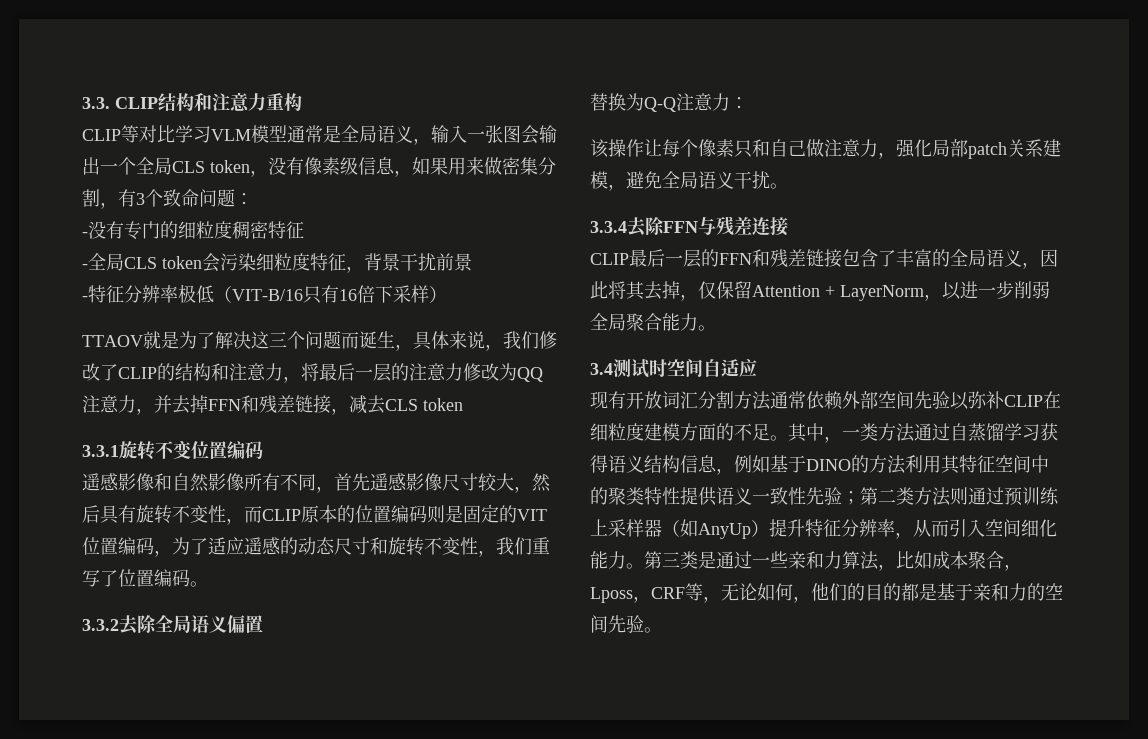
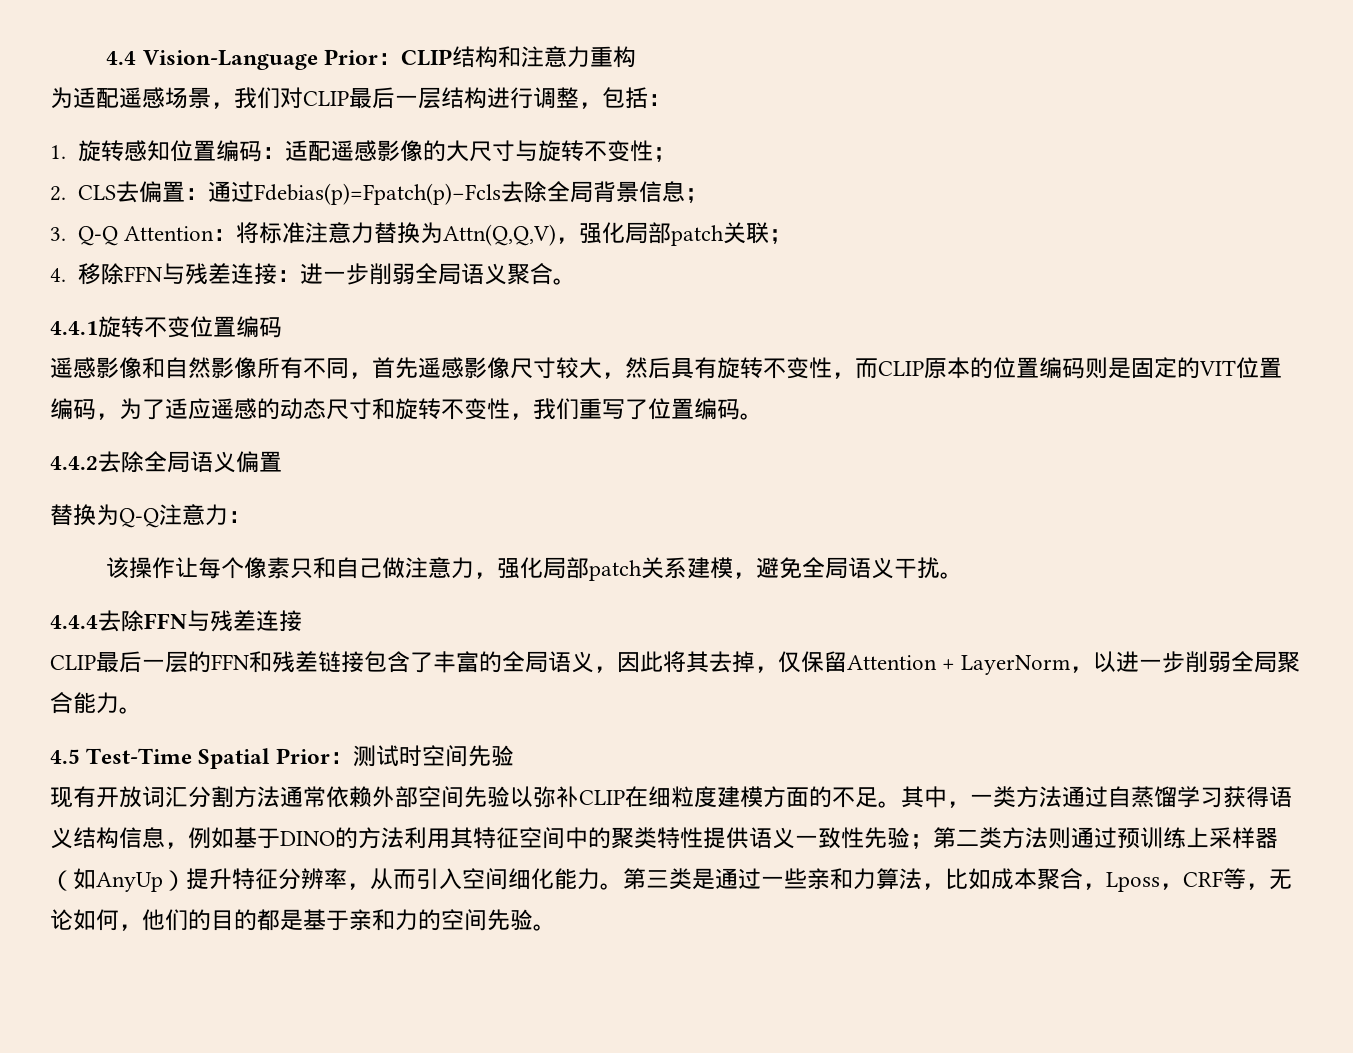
- 3.3. CLIP结构和注意力重构
+ 4.4 Vision-Language Prior：CLIP结构和注意力重构
- CLIP等对比学习VLM模型通常是全局语义，输入一张图会输出一个全局CLS token，没有像素级信息，如果用来做密集分割，有3个致命问题：
- -没有专门的细粒度稠密特征
- -全局CLS token会污染细粒度特征，背景干扰前景
- -特征分辨率极低（VIT-B/16只有16倍下采样）
- TTAOV就是为了解决这三个问题而诞生，具体来说，我们修改了CLIP的结构和注意力，将最后一层的注意力修改为QQ注意力，并去掉FFN和残差链接，减去CLS token
- 3.3.1旋转不变位置编码
+ 为适配遥感场景，我们对CLIP最后一层结构进行调整，包括：
+ 1.旋转感知位置编码：适配遥感影像的大尺寸与旋转不变性；
+ 2. CLS去偏置：通过Fdebias(p)=Fpatch(p)−Fcls去除全局背景信息；
+ 3. Q-Q Attention：将标准注意力替换为Attn(Q,Q,V)，强化局部patch关联；
+ 4.移除FFN与残差连接：进一步削弱全局语义聚合。
+ 4.4.1旋转不变位置编码
- 3.3.2去除全局语义偏置
+ 4.4.2去除全局语义偏置
- 3.3.4去除FFN与残差连接
+ 4.4.4去除FFN与残差连接
- 3.4测试时空间自适应
+ 4.5 Test-Time Spatial Prior：测试时空间先验

